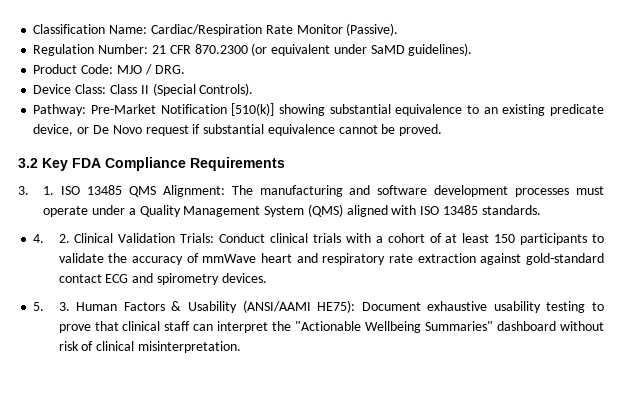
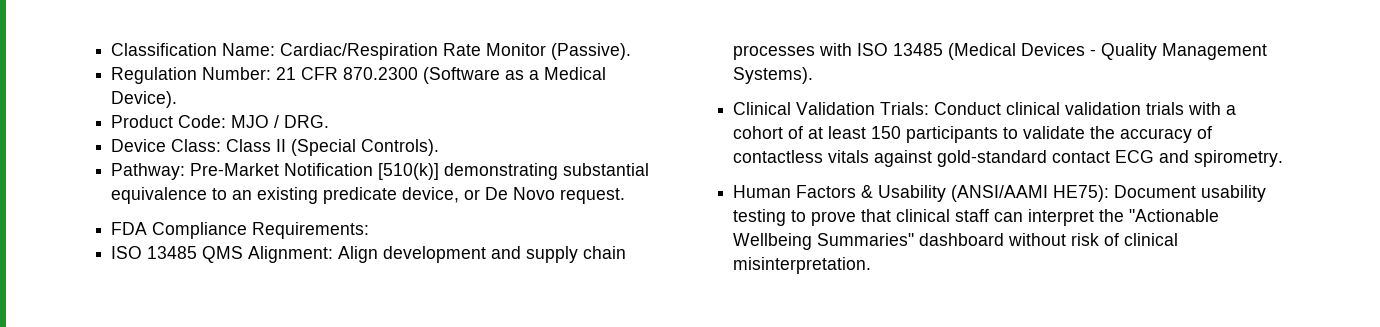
- Regulation Number: 21 CFR 870.2300 (or equivalent under SaMD guidelines).
+ Regulation Number: 21 CFR 870.2300 (Software as a Medical Device).
- Pre-Market Notification [510(k)] showing substantial equivalence to an existing predicate device, or De Novo request if substantial equivalence cannot be proved.
- 3.2 Key FDA Compliance Requirements
- 3. 1. ISO 13485 QMS Alignment: The manufacturing and software development processes must operate under a Quality Management System (QMS) aligned with ISO 13485 standards.
- 4. 2. Clinical Validation Trials:
+ Pre-Market Notification [510(k)] demonstrating substantial equivalence to an existing predicate device, or De Novo request.
+ FDA Compliance Requirements:
+ ISO 13485 QMS Alignment: Align development and supply chain processes with ISO 13485 (Medical Devices - Quality Management Systems).
+ Clinical Validation Trials:
- Conduct clinical trials with a cohort of at least 150 participants to validate the accuracy of mmWave heart and respiratory rate extraction against gold-standard contact ECG and spirometry devices.
- 5. 3. Human Factors & Usability (ANSI/AAMI HE75):
+ Conduct clinical validation trials with a cohort of at least 150 participants to validate the accuracy of contactless vitals against gold-standard contact ECG and spirometry.
+ Human Factors & Usability (ANSI/AAMI HE75):
- Document exhaustive usability testing to prove that clinical staff can interpret the "Actionable Wellbeing Summaries" dashboard without risk of clinical misinterpretation.
+ Document usability testing to prove that clinical staff can interpret the "Actionable Wellbeing Summaries" dashboard without risk of clinical misinterpretation.

